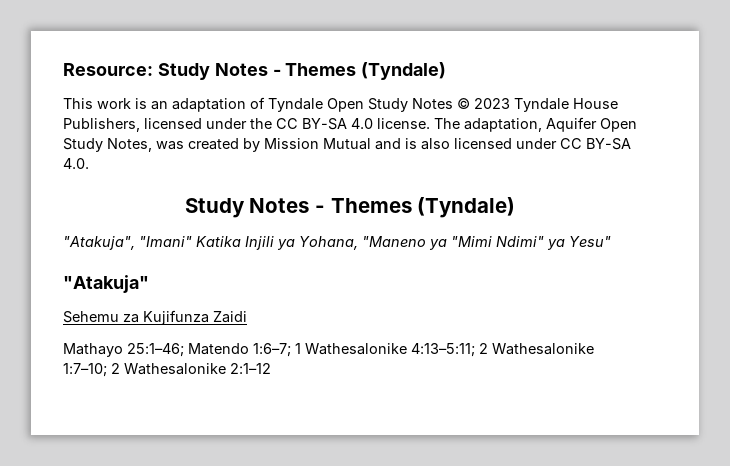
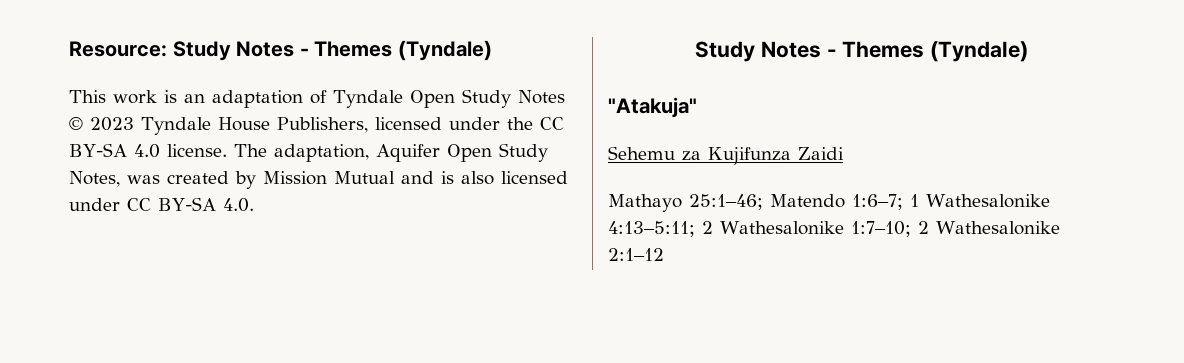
- "Atakuja", "Imani" Katika Injili ya Yohana, "Maneno ya "Mimi Ndimi" ya Yesu"

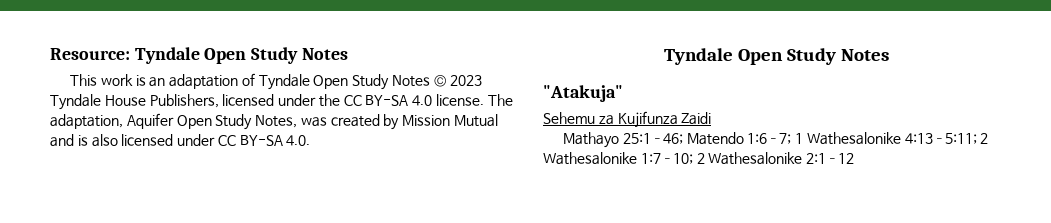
- Resource: Study Notes - Themes (Tyndale)
+ Resource: Tyndale Open Study Notes
  The adaptation, Aquifer Open Study Notes, was created by Mission Mutual and is also licensed under CC BY-SA 4.0.
- Study Notes - Themes (Tyndale)
+ Tyndale Open Study Notes

